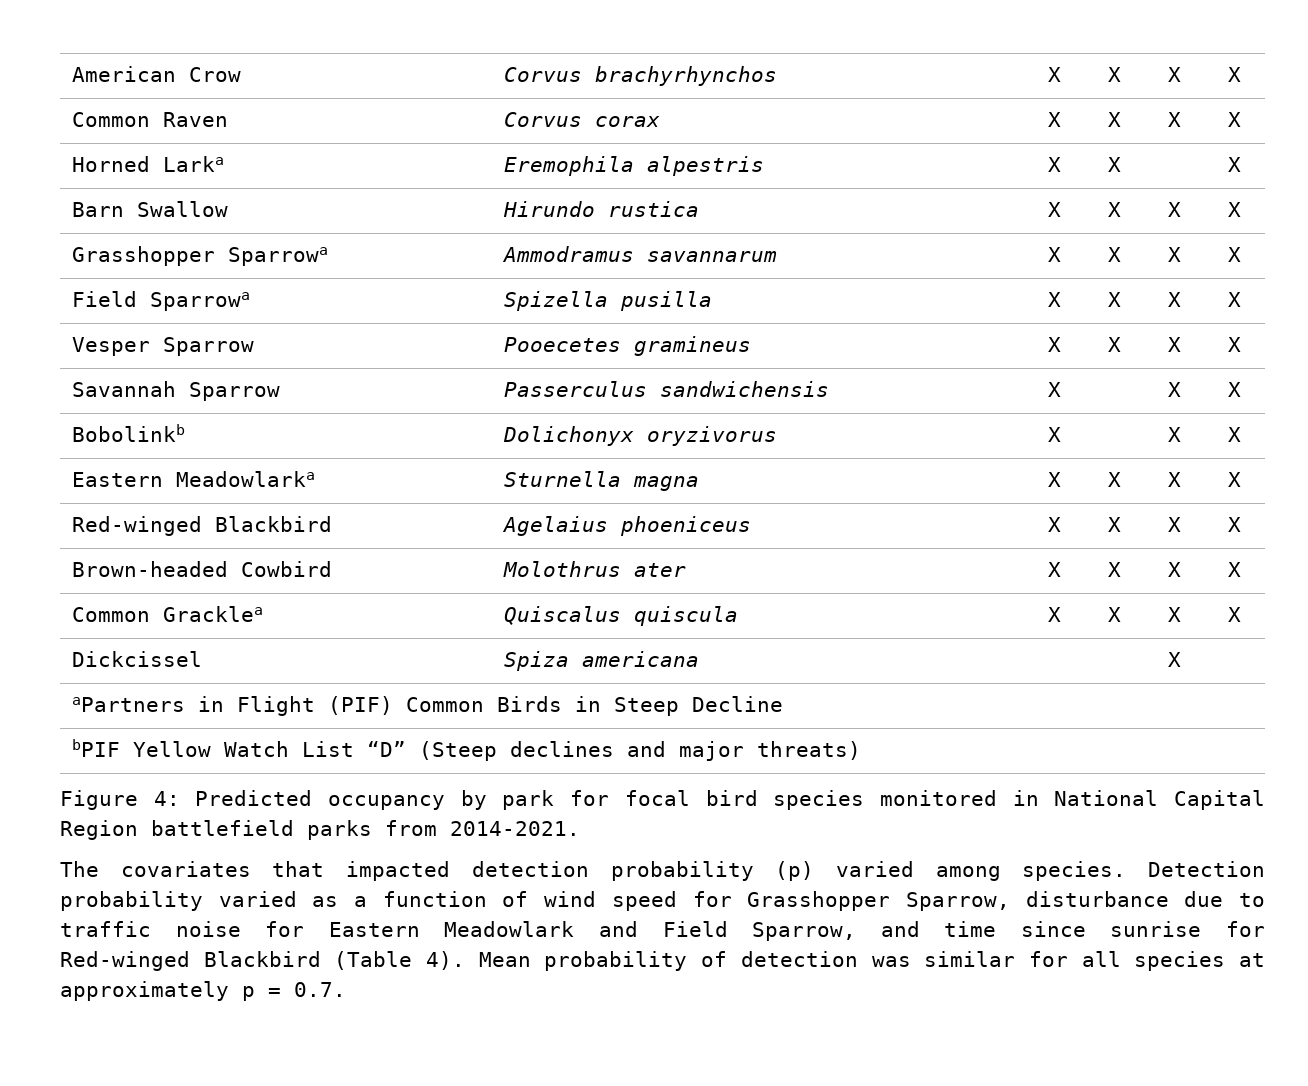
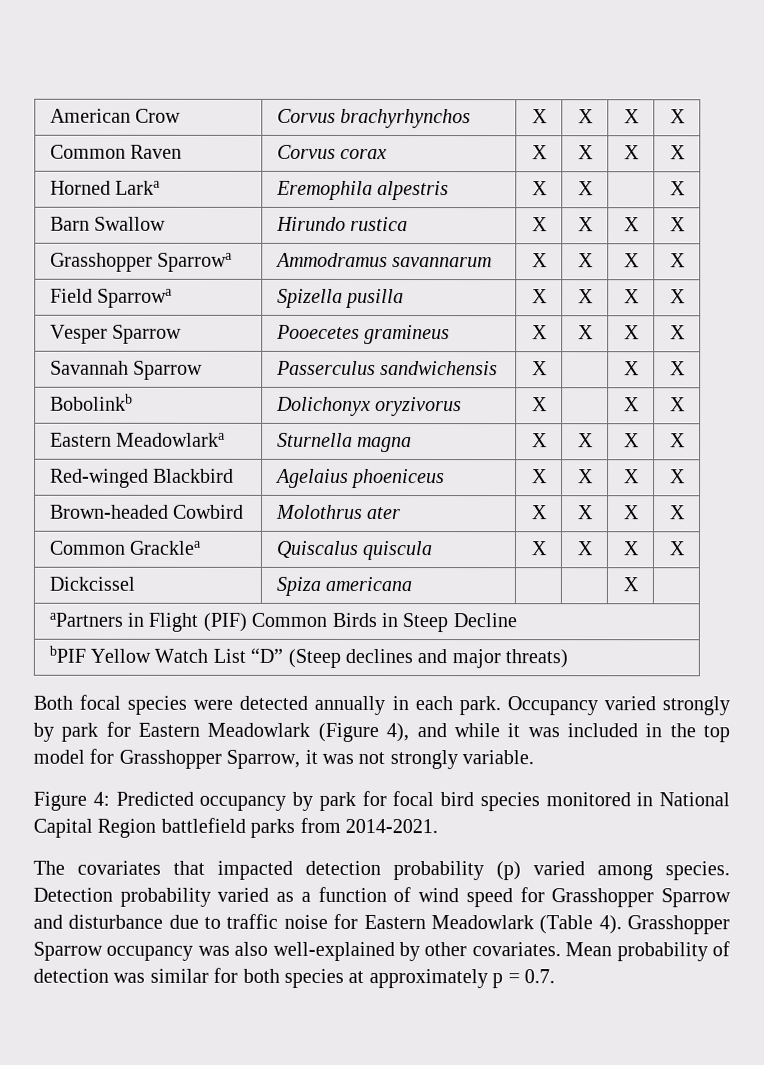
+ Both focal species were detected annually in each park. Occupancy varied strongly by park for Eastern Meadowlark (Figure 4), and while it was included in the top model for Grasshopper Sparrow, it was not strongly variable.
- Detection probability varied as a function of wind speed for Grasshopper Sparrow, disturbance due to traffic noise for Eastern Meadowlark and Field Sparrow, and time since sunrise for Red-winged Blackbird (Table 4).
+ Detection probability varied as a function of wind speed for Grasshopper Sparrow and disturbance due to traffic noise for Eastern Meadowlark (Table 4). Grasshopper Sparrow occupancy was also well-explained by other covariates.
- Mean probability of detection was similar for all species at approximately p = 0.7.
+ Mean probability of detection was similar for both species at approximately p = 0.7.

